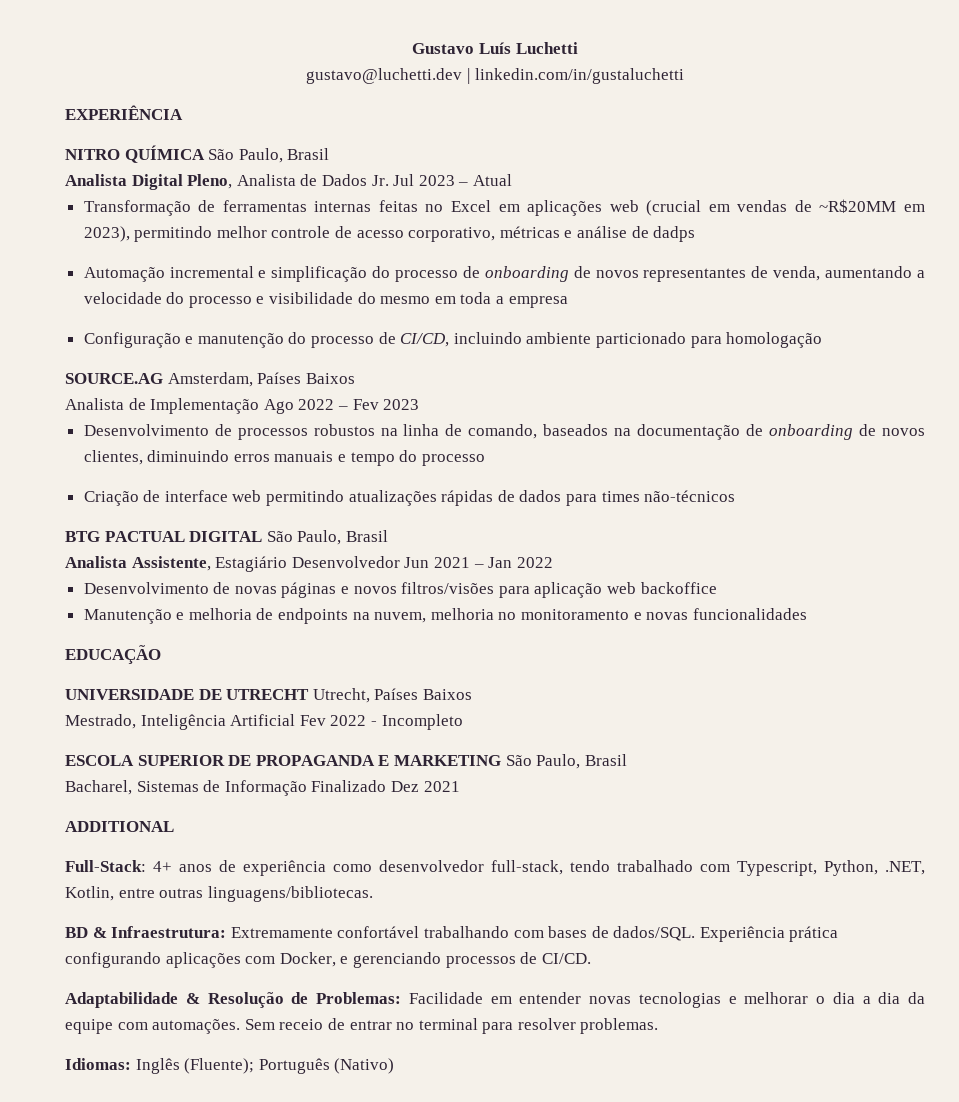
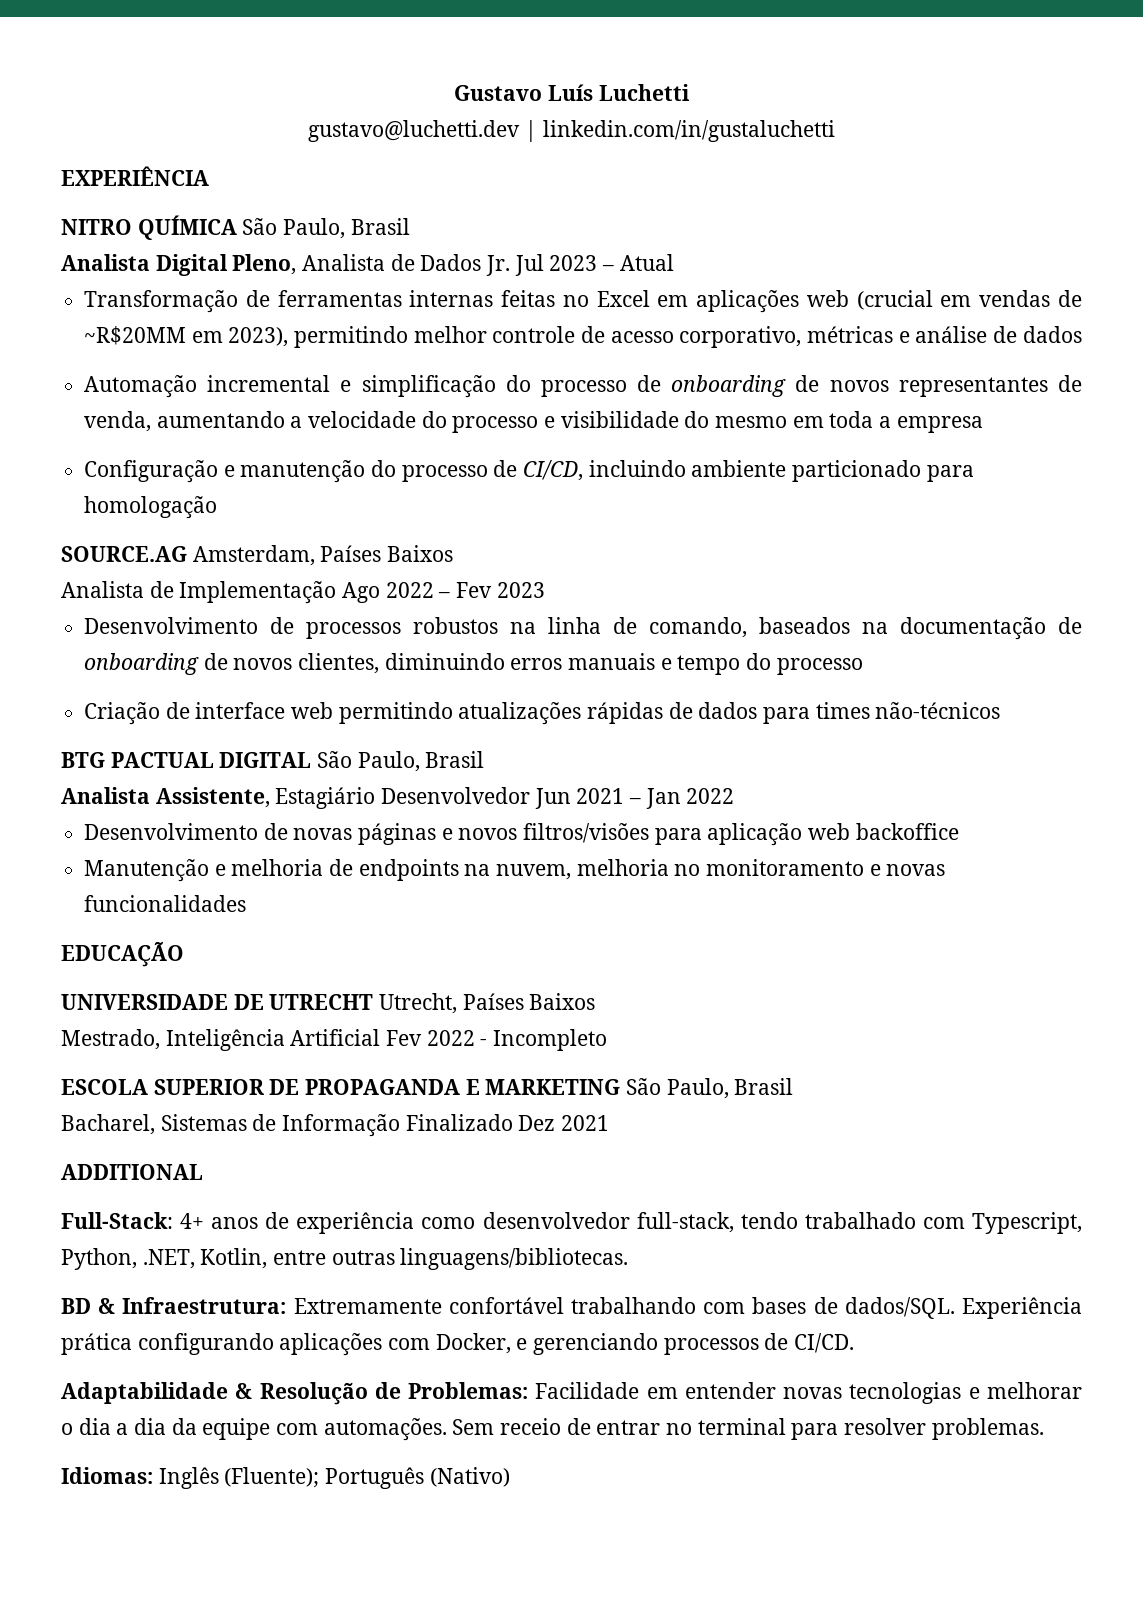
- Transformação de ferramentas internas feitas no Excel em aplicações web (crucial em vendas de ~R$20MM em 2023), permitindo melhor controle de acesso corporativo, métricas e análise de dadps
+ Transformação de ferramentas internas feitas no Excel em aplicações web (crucial em vendas de ~R$20MM em 2023), permitindo melhor controle de acesso corporativo, métricas e análise de dados

